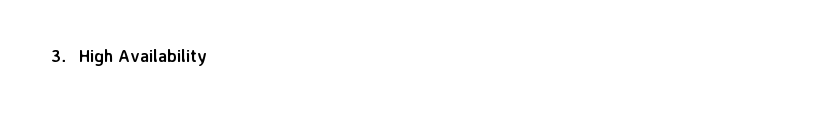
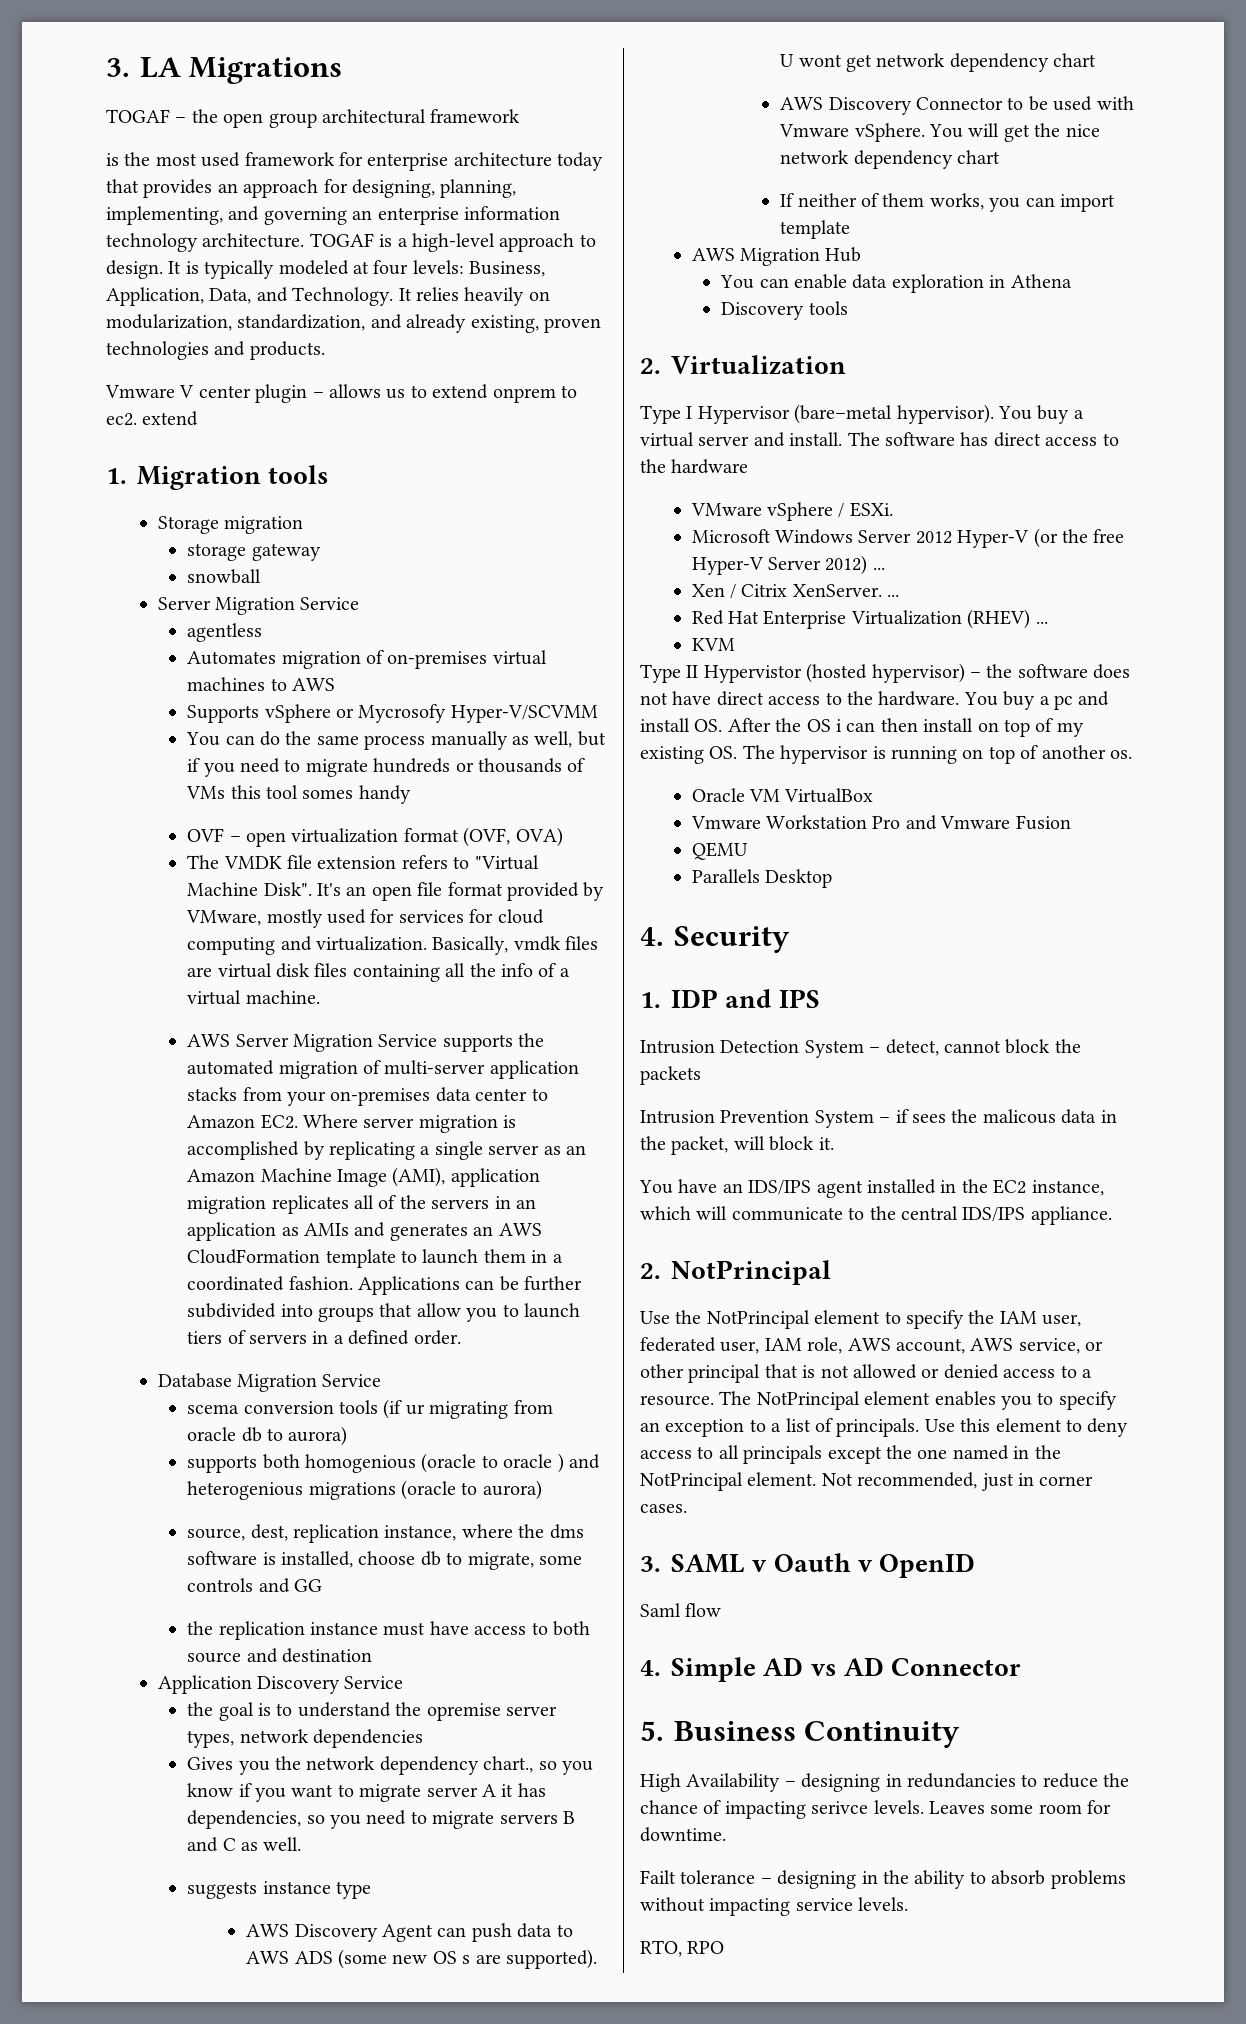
- 3. High Availability
+ 3. LA Migrations
+ TOGAF – the open group architectural framework
+ is the most used framework for enterprise architecture today that provides an approach for designing, planning, implementing, and governing an enterprise information technology architecture. TOGAF is a high-level approach to design. It is typically modeled at four levels: Business, Application, Data, and Technology. It relies heavily on modularization, standardization, and already existing, proven technologies and products.
+ Vmware V center plugin – allows us to extend onprem to ec2. extend
+ 1. Migration tools
+ Storage migration
+ storage gateway
+ snowball
+ Server Migration Service
+ agentless
+ Automates migration of on-premises virtual machines to AWS
+ Supports vSphere or Mycrosofy Hyper-V/SCVMM
+ You can do the same process manually as well, but if you need to migrate hundreds or thousands of VMs this tool somes handy
+ OVF – open virtualization format (OVF, OVA)
+ The VMDK file extension refers to "Virtual Machine Disk". It's an open file format provided by VMware, mostly used for services for cloud computing and virtualization. Basically, vmdk files are virtual disk files containing all the info of a virtual machine.
+ AWS Server Migration Service supports the automated migration of multi-server application stacks from your on-premises data center to Amazon EC2. Where server migration is accomplished by replicating a single server as an Amazon Machine Image (AMI), application migration replicates all of the servers in an application as AMIs and generates an AWS CloudFormation template to launch them in a coordinated fashion. Applications can be further subdivided into groups that allow you to launch tiers of servers in a defined order.
+ Database Migration Service
+ scema conversion tools (if ur migrating from oracle db to aurora)
+ supports both homogenious (oracle to oracle ) and heterogenious migrations (oracle to aurora)
+ source, dest, replication instance, where the dms software is installed, choose db to migrate, some controls and GG
+ the replication instance must have access to both source and destination
+ Application Discovery Service
+ the goal is to understand the opremise server types, network dependencies
+ Gives you the network dependency chart., so you know if you want to migrate server A it has dependencies, so you need to migrate servers B and C as well.
+ suggests instance type
+ AWS Discovery Agent can push data to AWS ADS (some new OS s are supported). U wont get network dependency chart
+ AWS Discovery Connector to be used with Vmware vSphere. You will get the nice network dependency chart
+ If neither of them works, you can import template
+ AWS Migration Hub
+ You can enable data exploration in Athena
+ Discovery tools
+ 2. Virtualization
+ Type I Hypervisor (bare–metal hypervisor). You buy a virtual server and install. The software has direct access to the hardware
+ VMware vSphere / ESXi.
+ Microsoft Windows Server 2012 Hyper-V (or the free Hyper-V Server 2012) ...
+ Xen / Citrix XenServer. ...
+ Red Hat Enterprise Virtualization (RHEV) ...
+ KVM
+ Type II Hypervistor (hosted hypervisor) – the software does not have direct access to the hardware. You buy a pc and install OS. After the OS i can then install on top of my existing OS. The hypervisor is running on top of another os.
+ Oracle VM VirtualBox
+ Vmware Workstation Pro and Vmware Fusion
+ QEMU
+ Parallels Desktop
+ 4. Security
+ 1. IDP and IPS
+ Intrusion Detection System – detect, cannot block the packets
+ Intrusion Prevention System – if sees the malicous data in the packet, will block it.
+ You have an IDS/IPS agent installed in the EC2 instance, which will communicate to the central IDS/IPS appliance.
+ 2. NotPrincipal
+ Use the NotPrincipal element to specify the IAM user, federated user, IAM role, AWS account, AWS service, or other principal that is not allowed or denied access to a resource. The NotPrincipal element enables you to specify an exception to a list of principals. Use this element to deny access to all principals except the one named in the NotPrincipal element. Not recommended, just in corner cases.
+ 3. SAML v Oauth v OpenID
+ Saml flow
+ 4. Simple AD vs AD Connector
+ 5. Business Continuity
+ High Availability – designing in redundancies to reduce the chance of impacting serivce levels. Leaves some room for downtime.
+ Failt tolerance – designing in the ability to absorb problems without impacting service levels.
+ RTO, RPO

